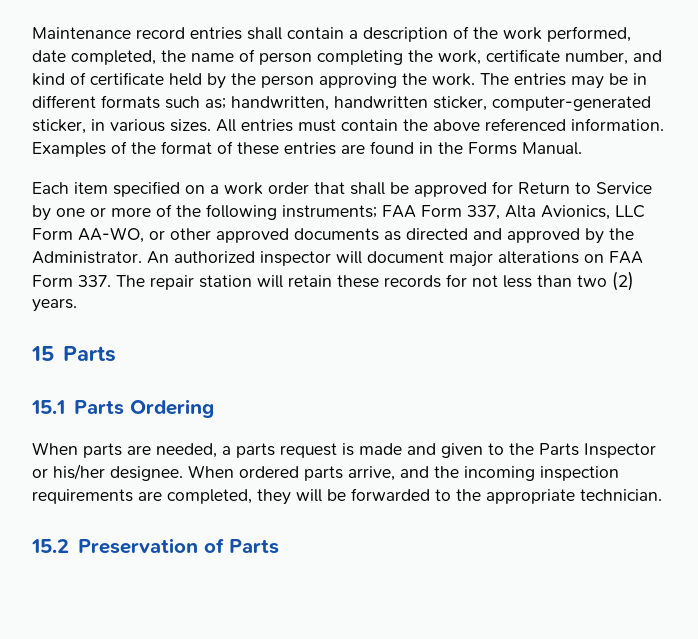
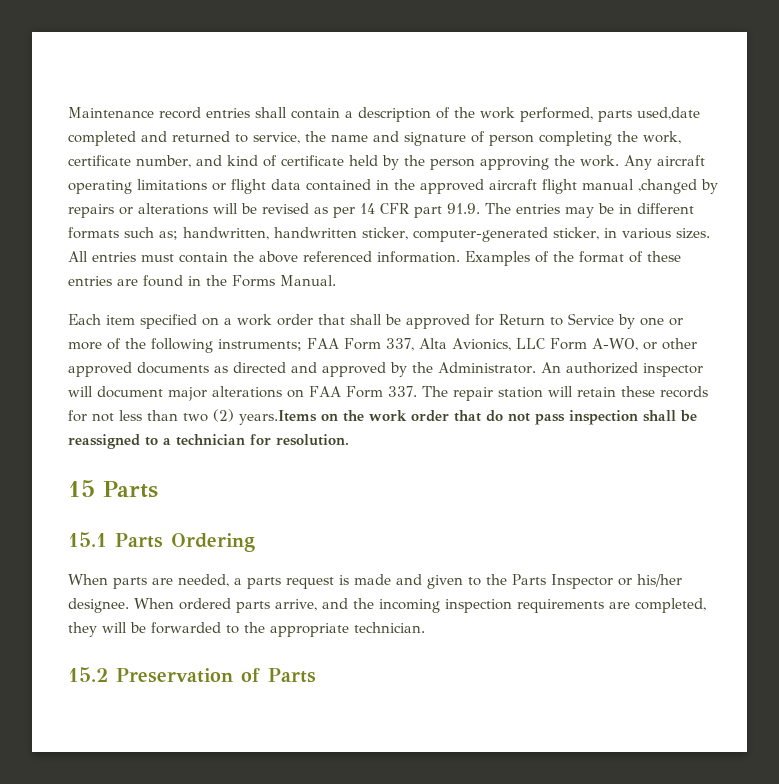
- Maintenance record entries shall contain a description of the work performed, date completed, the name of person completing the work, certificate number, and kind of certificate held by the person approving the work.
+ Maintenance record entries shall contain a description of the work performed, parts used,date completed and returned to service, the name and signature of person completing the work, certificate number, and kind of certificate held by the person approving the work.
- The entries may be in different formats such as; handwritten, handwritten sticker, computer-generated sticker, in various sizes.
+ Any aircraft operating limitations or flight data contained in the approved aircraft flight manual ,changed by repairs or alterations will be revised as per 14 CFR part 91.9. The entries may be in different formats such as; handwritten, handwritten sticker, computer-generated sticker, in various sizes.
- Each item specified on a work order that shall be approved for Return to Service by one or more of the following instruments; FAA Form 337, Alta Avionics, LLC Form AA-WO, or other approved documents as directed and approved by the Administrator.
+ Each item specified on a work order that shall be approved for Return to Service by one or more of the following instruments; FAA Form 337, Alta Avionics, LLC Form A-WO, or other approved documents as directed and approved by the Administrator.
- An authorized inspector will document major alterations on FAA Form 337. The repair station will retain these records for not less than two (2) years.
+ An authorized inspector will document major alterations on FAA Form 337. The repair station will retain these records for not less than two (2) years.Items on the work order that do not pass inspection shall be reassigned to a technician for resolution.

